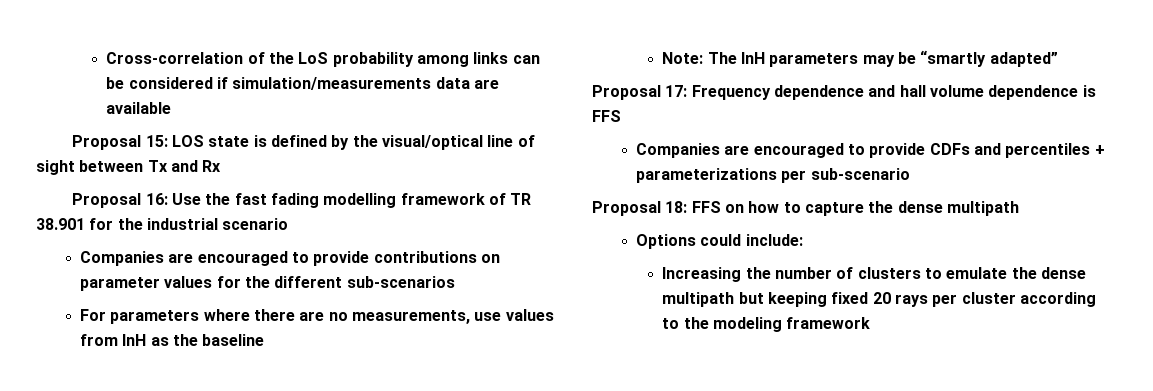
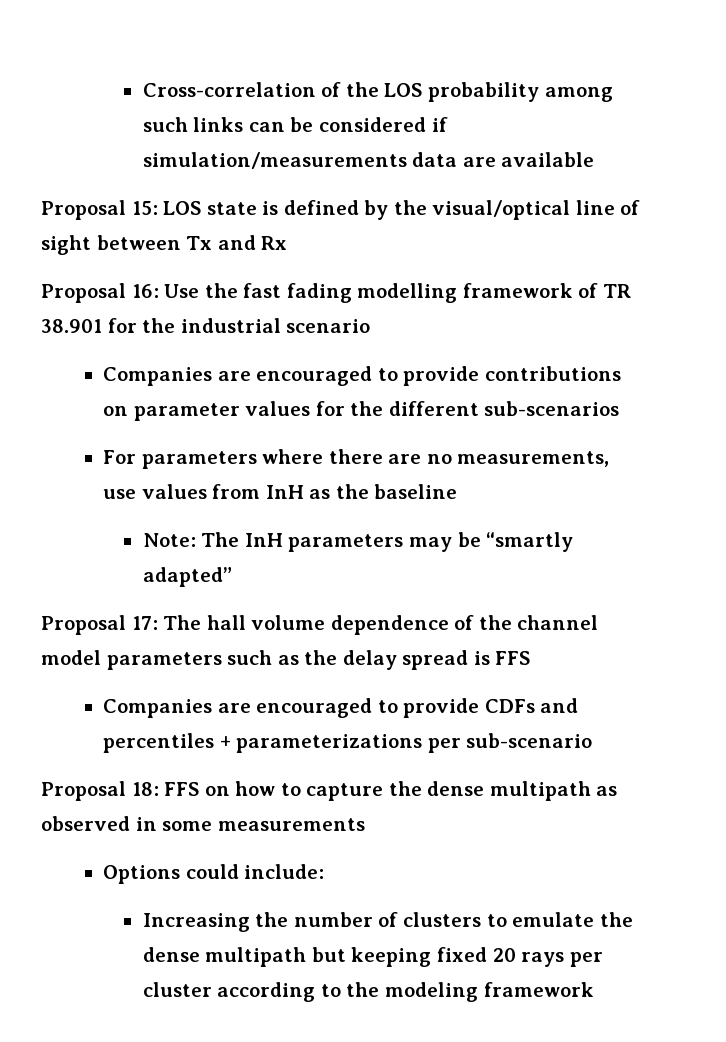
- Cross-correlation of the LoS probability among links can be considered if simulation/measurements data are available
+ Cross-correlation of the LOS probability among such links can be considered if simulation/measurements data are available
- Proposal 17: Frequency dependence and hall volume dependence is FFS
+ Proposal 17: The hall volume dependence of the channel model parameters such as the delay spread is FFS
- Proposal 18: FFS on how to capture the dense multipath
+ Proposal 18: FFS on how to capture the dense multipath as observed in some measurements

